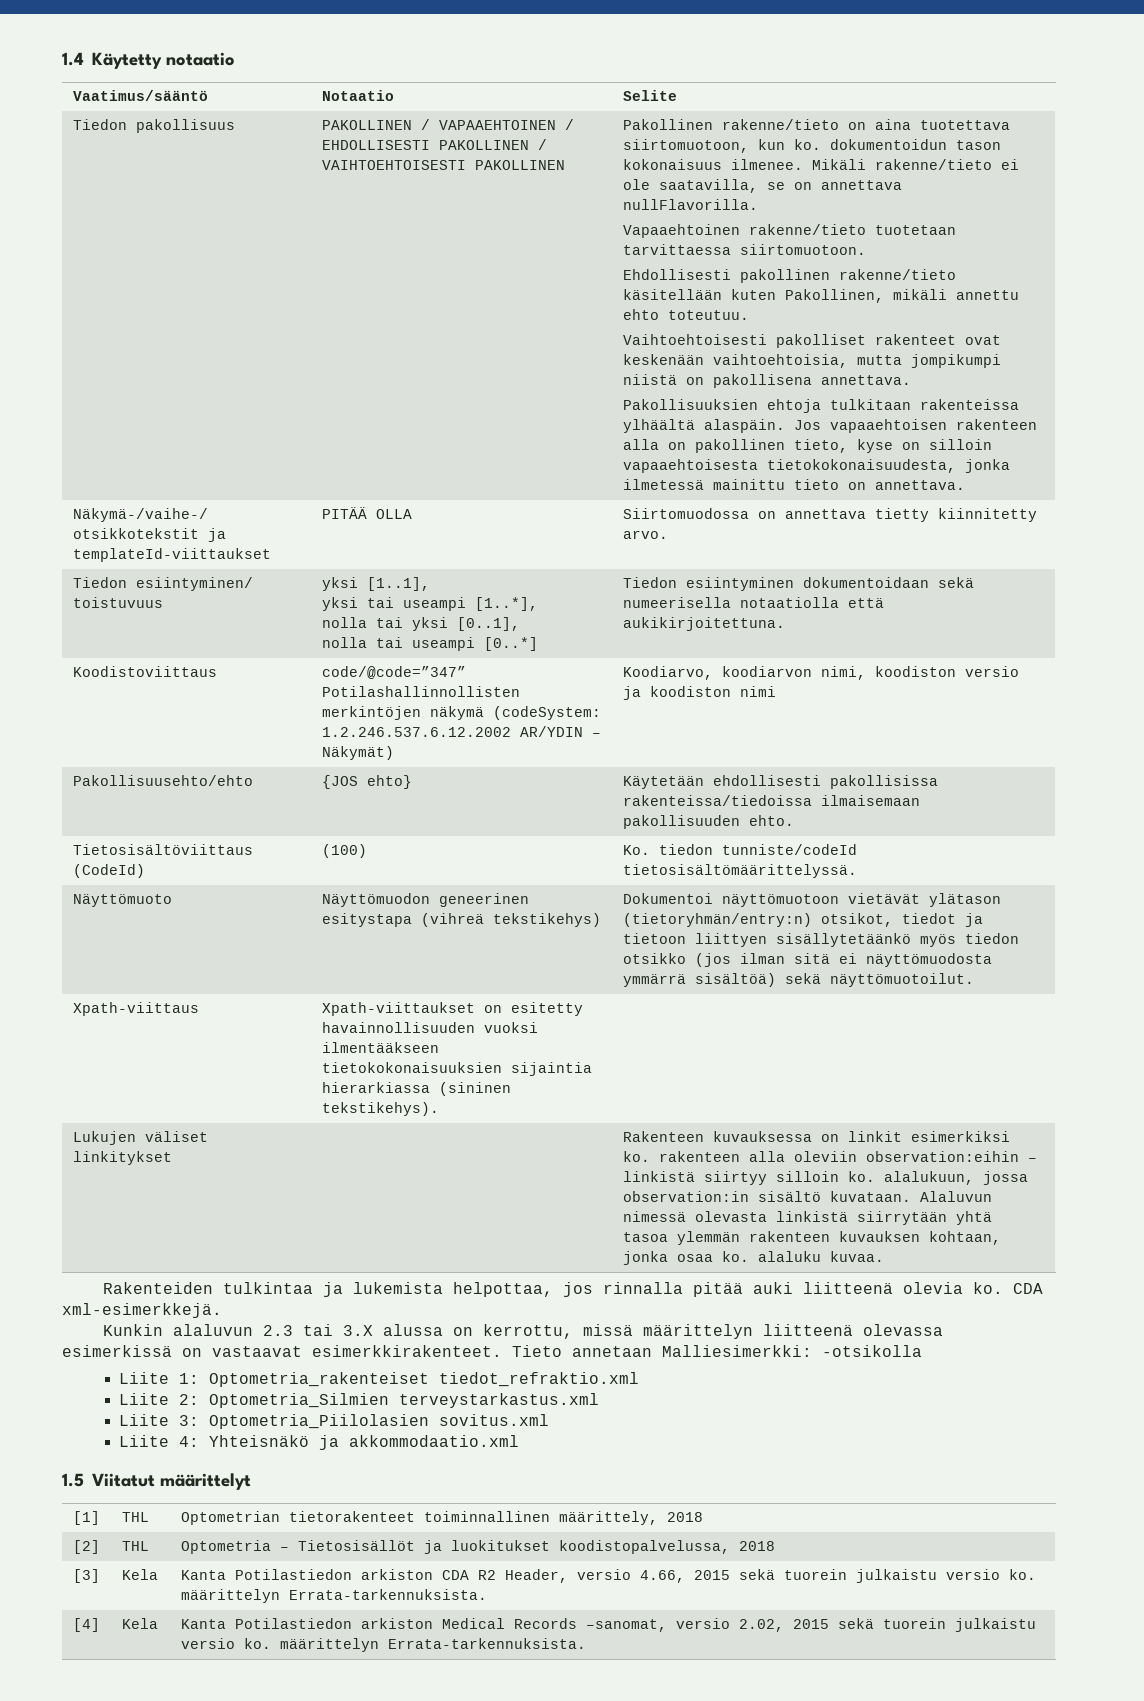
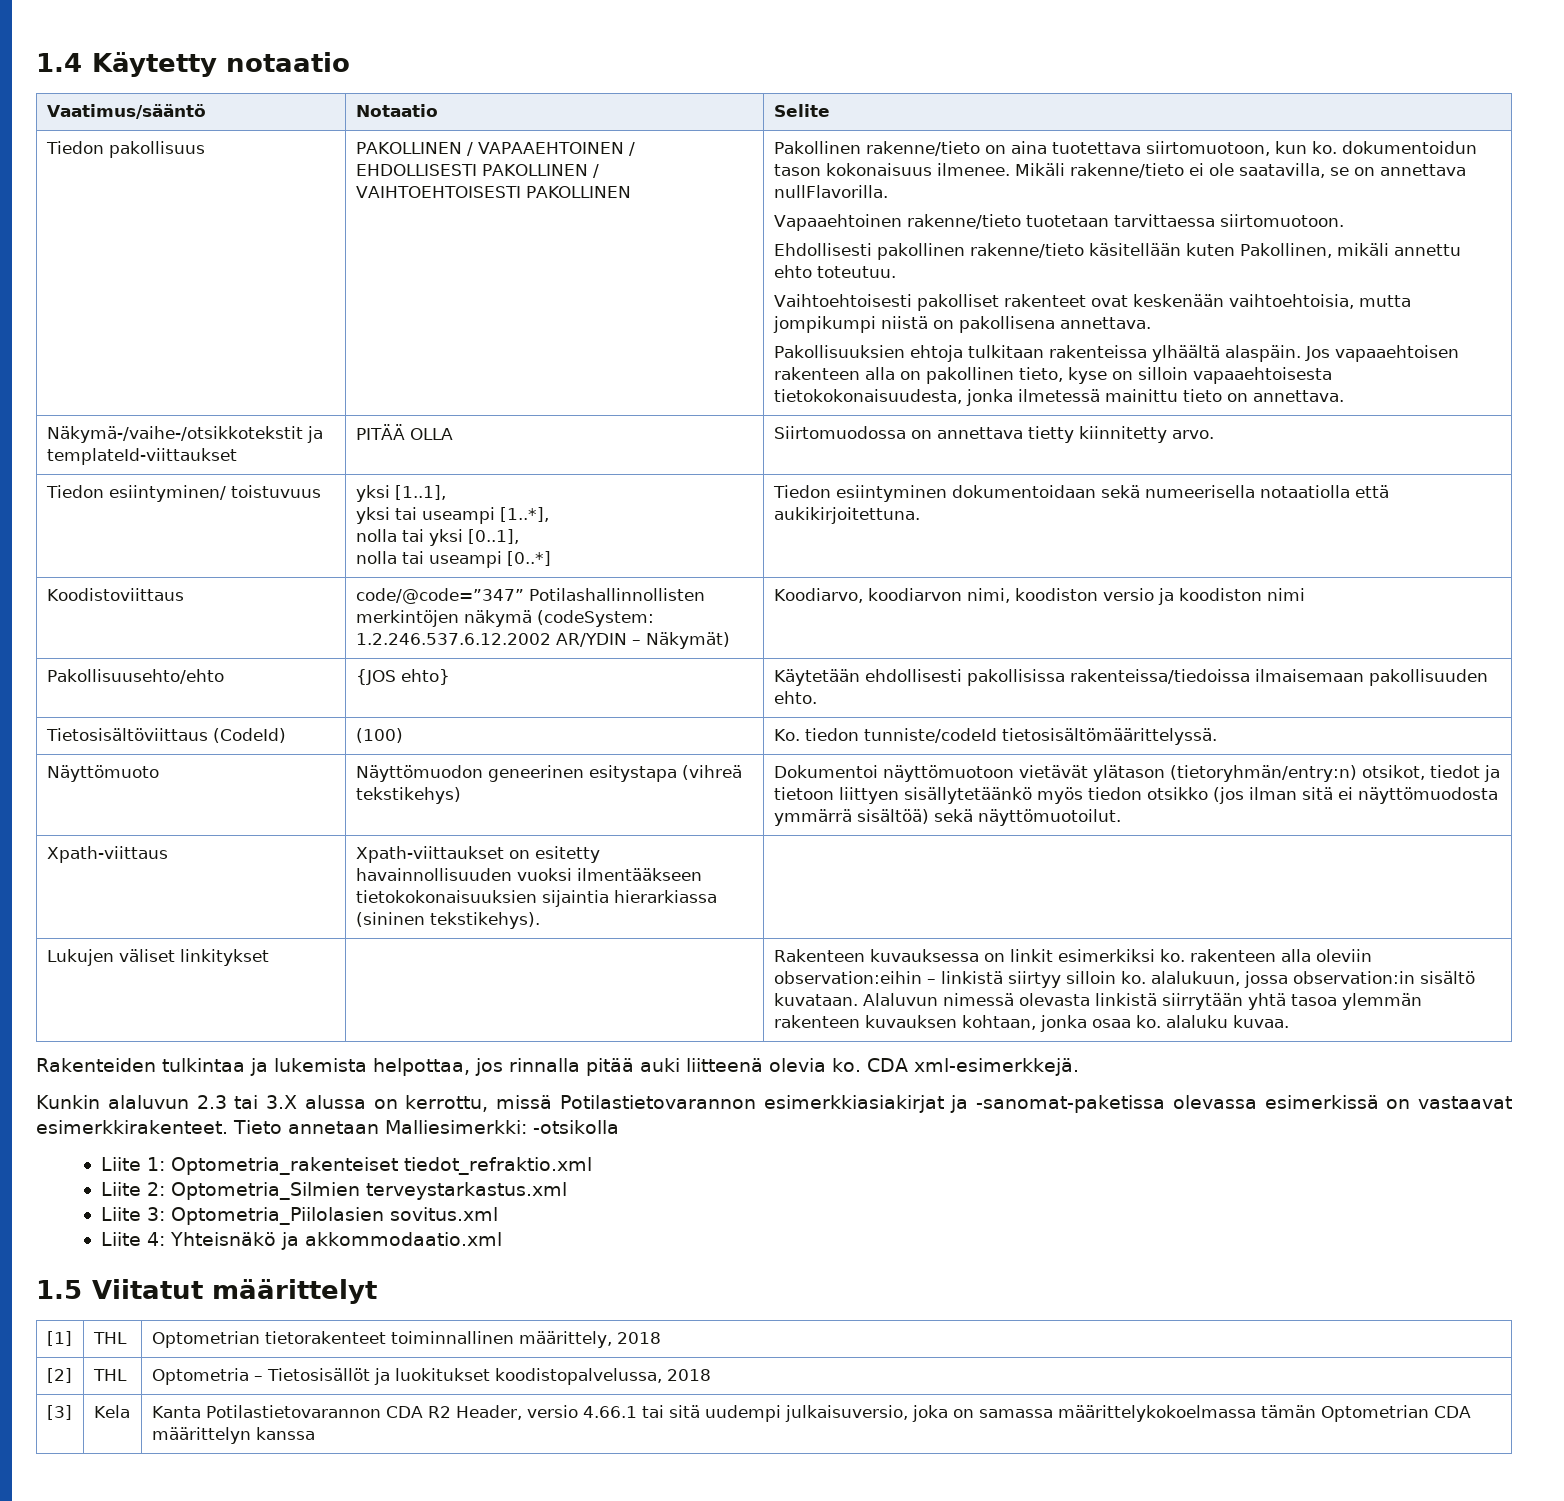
- Kunkin alaluvun 2.3 tai 3.X alussa on kerrottu, missä määrittelyn liitteenä olevassa esimerkissä on vastaavat esimerkkirakenteet.
+ Kunkin alaluvun 2.3 tai 3.X alussa on kerrottu, missä Potilastietovarannon esimerkkiasiakirjat ja -sanomat-paketissa olevassa esimerkissä on vastaavat esimerkkirakenteet.
- [3] | Kela | Kanta Potilastiedon arkiston CDA R2 Header, versio 4.66, 2015 sekä tuorein julkaistu versio ko. määrittelyn Errata-tarkennuksista.
- [4] | Kela | Kanta Potilastiedon arkiston Medical Records –sanomat, versio 2.02, 2015 sekä tuorein julkaistu versio ko. määrittelyn Errata-tarkennuksista.
+ [3] | Kela | Kanta Potilastietovarannon CDA R2 Header, versio 4.66.1 tai sitä uudempi julkaisuversio, joka on samassa määrittelykokoelmassa tämän Optometrian CDA määrittelyn kanssa

